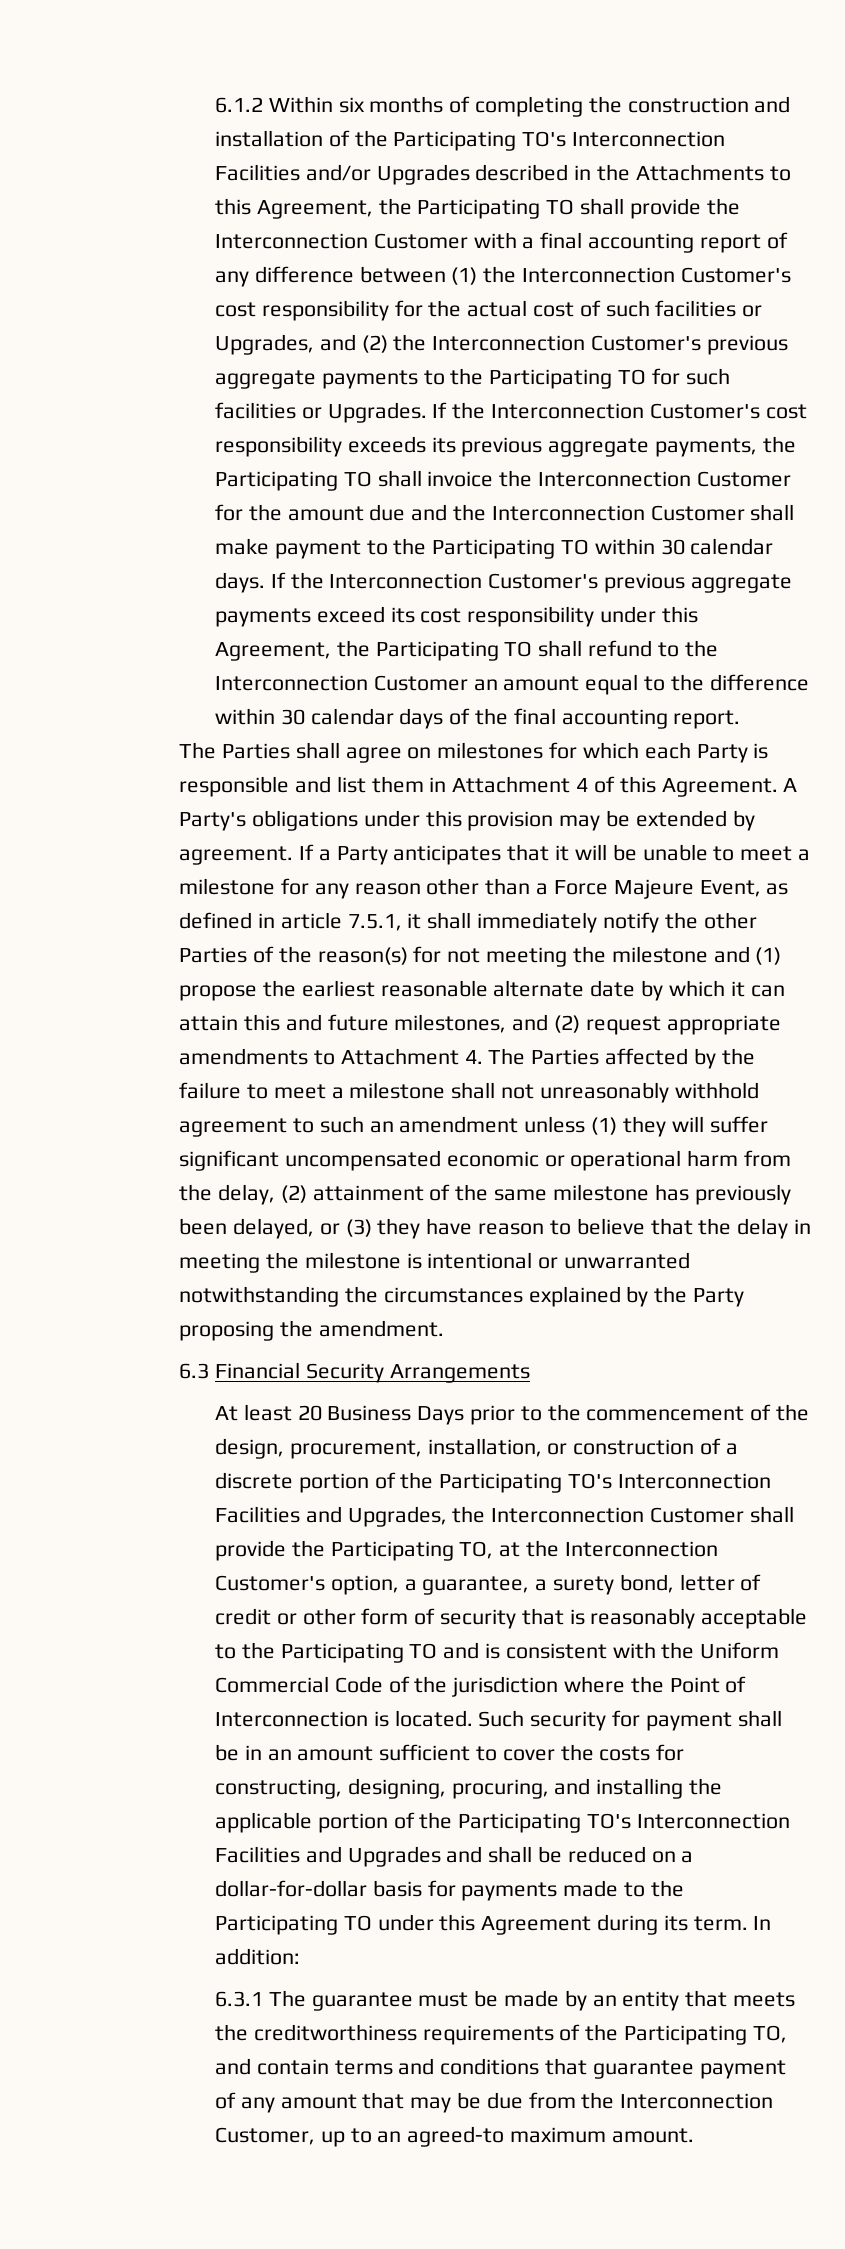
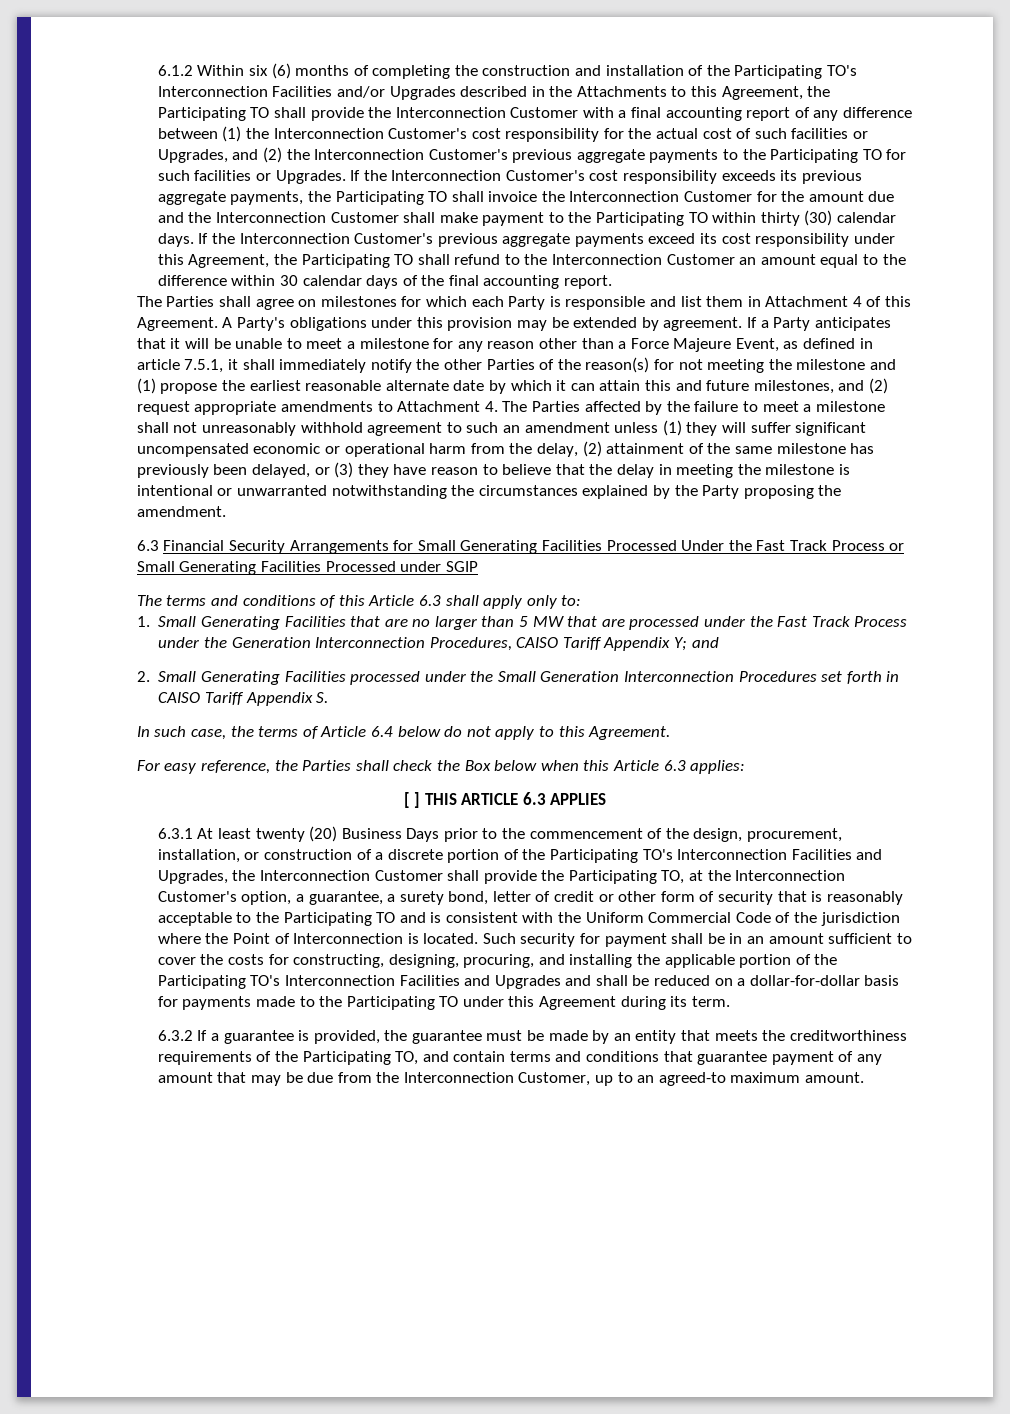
- 6.1.2 Within six months of completing the construction and installation of the Participating TO's Interconnection Facilities and/or Upgrades described in the Attachments to this Agreement, the Participating TO shall provide the Interconnection Customer with a final accounting report of any difference between (1) the Interconnection Customer's cost responsibility for the actual cost of such facilities or Upgrades, and (2) the Interconnection Customer's previous aggregate payments to the Participating TO for such facilities or Upgrades.
+ 6.1.2 Within six (6) months of completing the construction and installation of the Participating TO's Interconnection Facilities and/or Upgrades described in the Attachments to this Agreement, the Participating TO shall provide the Interconnection Customer with a final accounting report of any difference between (1) the Interconnection Customer's cost responsibility for the actual cost of such facilities or Upgrades, and (2) the Interconnection Customer's previous aggregate payments to the Participating TO for such facilities or Upgrades.
- If the Interconnection Customer's cost responsibility exceeds its previous aggregate payments, the Participating TO shall invoice the Interconnection Customer for the amount due and the Interconnection Customer shall make payment to the Participating TO within 30 calendar days.
+ If the Interconnection Customer's cost responsibility exceeds its previous aggregate payments, the Participating TO shall invoice the Interconnection Customer for the amount due and the Interconnection Customer shall make payment to the Participating TO within thirty (30) calendar days.
- 6.3 Financial Security Arrangements
- At least 20 Business Days prior to the commencement of the design, procurement, installation, or construction of a discrete portion of the Participating TO's Interconnection Facilities and Upgrades, the Interconnection Customer shall provide the Participating TO, at the Interconnection Customer's option, a guarantee, a surety bond, letter of credit or other form of security that is reasonably acceptable to the Participating TO and is consistent with the Uniform Commercial Code of the jurisdiction where the Point of Interconnection is located.
+ 6.3 Financial Security Arrangements for Small Generating Facilities Processed Under the Fast Track Process or Small Generating Facilities Processed under SGIP
+ The terms and conditions of this Article 6.3 shall apply only to:
+ 1. Small Generating Facilities that are no larger than 5 MW that are processed under the Fast Track Process under the Generation Interconnection Procedures, CAISO Tariff Appendix Y; and
+ 2. Small Generating Facilities processed under the Small Generation Interconnection Procedures set forth in CAISO Tariff Appendix S.
+ In such case, the terms of Article 6.4 below do not apply to this Agreement.
+ For easy reference, the Parties shall check the Box below when this Article 6.3 applies:
+ [ ] THIS ARTICLE 6.3 APPLIES
+ 6.3.1 At least twenty (20) Business Days prior to the commencement of the design, procurement, installation, or construction of a discrete portion of the Participating TO's Interconnection Facilities and Upgrades, the Interconnection Customer shall provide the Participating TO, at the Interconnection Customer's option, a guarantee, a surety bond, letter of credit or other form of security that is reasonably acceptable to the Participating TO and is consistent with the Uniform Commercial Code of the jurisdiction where the Point of Interconnection is located.
- Such security for payment shall be in an amount sufficient to cover the costs for constructing, designing, procuring, and installing the applicable portion of the Participating TO's Interconnection Facilities and Upgrades and shall be reduced on a dollar-for-dollar basis for payments made to the Participating TO under this Agreement during its term. In addition:
- 6.3.1 The guarantee must be made by an entity that meets the creditworthiness requirements of the Participating TO, and contain terms and conditions that guarantee payment of any amount that may be due from the Interconnection Customer, up to an agreed-to maximum amount.
+ Such security for payment shall be in an amount sufficient to cover the costs for constructing, designing, procuring, and installing the applicable portion of the Participating TO's Interconnection Facilities and Upgrades and shall be reduced on a dollar-for-dollar basis for payments made to the Participating TO under this Agreement during its term.
+ 6.3.2 If a guarantee is provided, the guarantee must be made by an entity that meets the creditworthiness requirements of the Participating TO, and contain terms and conditions that guarantee payment of any amount that may be due from the Interconnection Customer, up to an agreed-to maximum amount.

